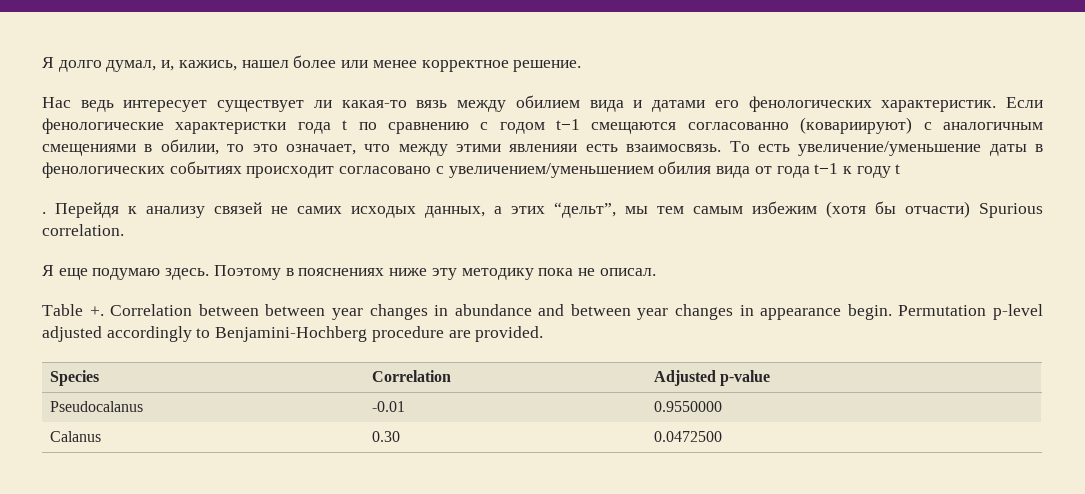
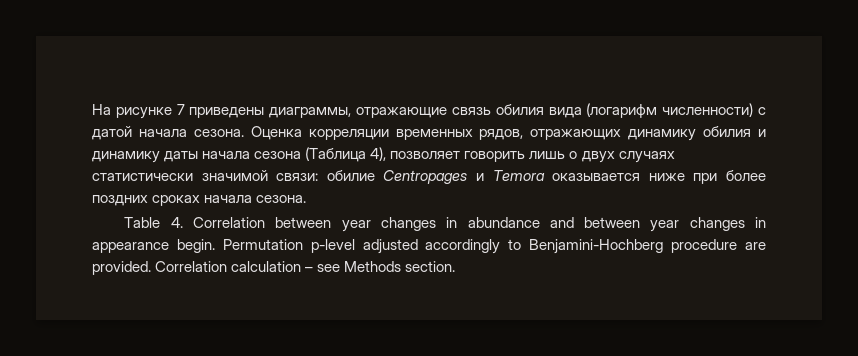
- Я долго думал, и, кажись, нашел более или менее корректное решение.
- Нас ведь интересует существует ли какая-то вязь между обилием вида и датами его фенологических характеристик. Если фенологические характеристки года t по сравнению с годом t−1 смещаются согласованно (ковариируют) с аналогичным смещениями в обилии, то это означает, что между этими явленияи есть взаимосвязь. То есть увеличение/уменьшение даты в фенологических событиях происходит согласовано с увеличением/уменьшением обилия вида от года t−1 к году t
- . Перейдя к анализу связей не самих исходых данных, а этих “дельт”, мы тем самым избежим (хотя бы отчасти) Spurious correlation.
- Я еще подумаю здесь. Поэтому в пояснениях ниже эту методику пока не описал.
+ На рисунке 7 приведены диаграммы, отражающие связь обилия вида (логарифм численности) с датой начала сезона. Оценка корреляции временных рядов, отражающих динамику обилия и динамику даты начала сезона (Таблица 4), позволяет говорить лишь о двух случаях статистически значимой связи: обилие Centropages и Temora оказывается ниже при более поздних сроках начала сезона.
- Table +. Correlation between between year changes in abundance and between year changes in appearance begin.
+ Table 4. Correlation between year changes in abundance and between year changes in appearance begin.
- Permutation p-level adjusted accordingly to Benjamini-Hochberg procedure are provided.
- Species | Correlation | Adjusted p-value
- Pseudocalanus | -0.01 | 0.9550000
- Calanus | 0.30 | 0.0472500
+ Permutation p-level adjusted accordingly to Benjamini-Hochberg procedure are provided. Correlation calculation – see Methods section.

